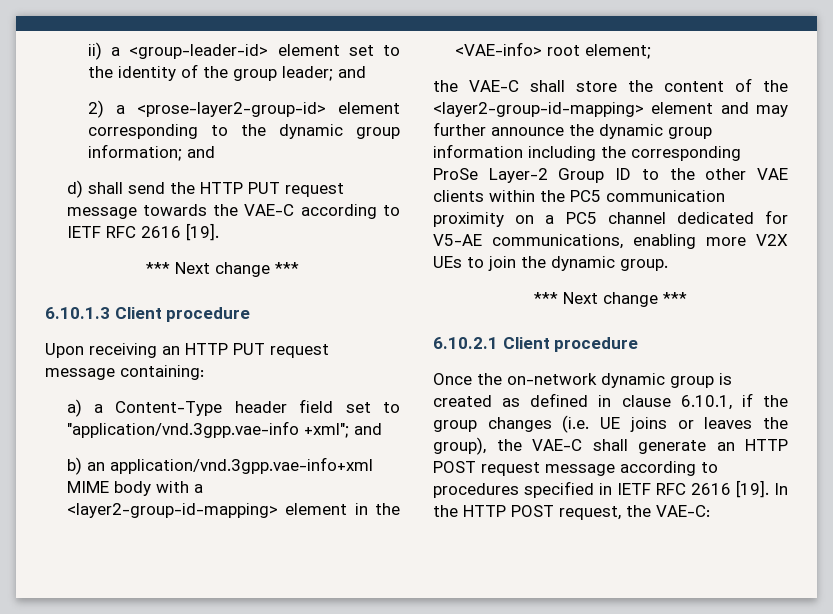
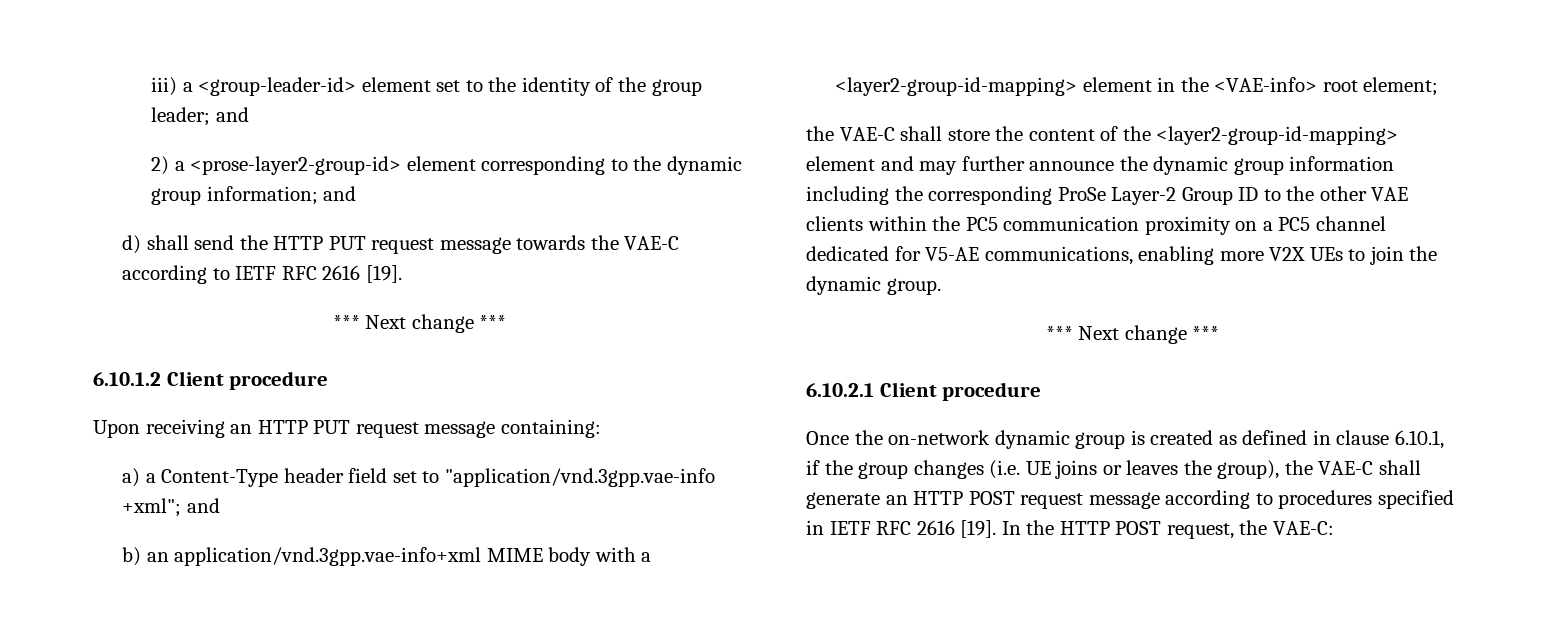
- ii) a <group-leader-id> element set to the identity of the group leader; and
+ iii) a <group-leader-id> element set to the identity of the group leader; and
- 6.10.1.3 Client procedure
+ 6.10.1.2 Client procedure

